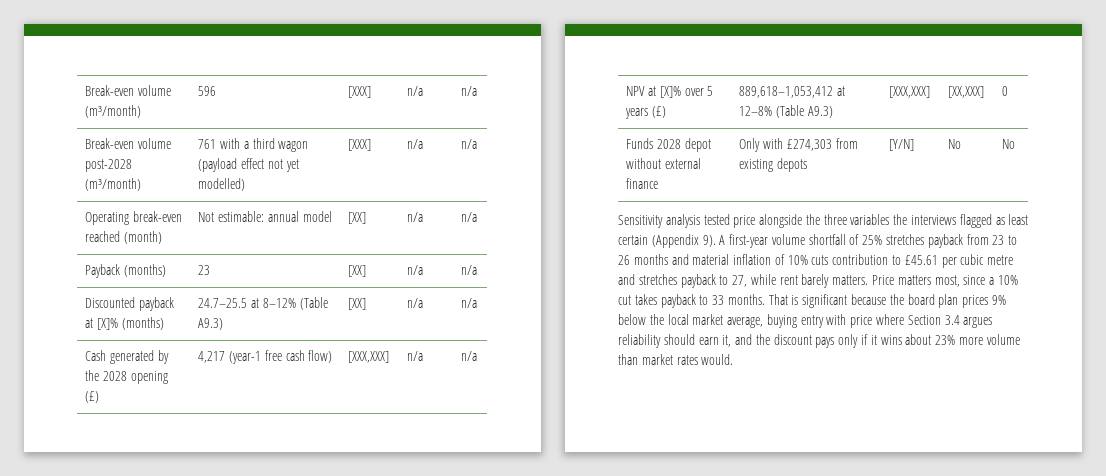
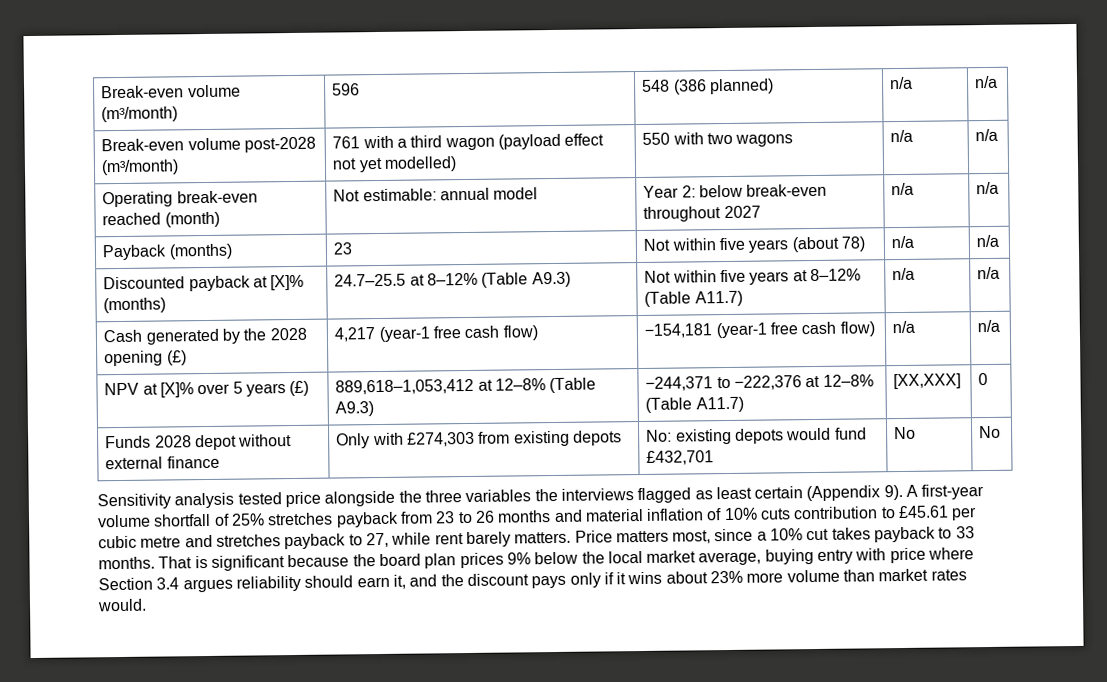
- Break-even volume (m³/month) | 596 | [XXX] | n/a | n/a
+ Break-even volume (m³/month) | 596 | 548 (386 planned) | n/a | n/a
- Break-even volume post-2028 (m³/month) | 761 with a third wagon (payload effect not yet modelled) | [XXX] | n/a | n/a
+ Break-even volume post-2028 (m³/month) | 761 with a third wagon (payload effect not yet modelled) | 550 with two wagons | n/a | n/a
- Operating break-even reached (month) | Not estimable: annual model | [XX] | n/a | n/a
+ Operating break-even reached (month) | Not estimable: annual model | Year 2: below break-even throughout 2027 | n/a | n/a
- Payback (months) | 23 | [XX] | n/a | n/a
+ Payback (months) | 23 | Not within five years (about 78) | n/a | n/a
- Discounted payback at [X]% (months) | 24.7–25.5 at 8–12% (Table A9.3) | [XX] | n/a | n/a
+ Discounted payback at [X]% (months) | 24.7–25.5 at 8–12% (Table A9.3) | Not within five years at 8–12% (Table A11.7) | n/a | n/a
- Cash generated by the 2028 opening (£) | 4,217 (year-1 free cash flow) | [XXX,XXX] | n/a | n/a
+ Cash generated by the 2028 opening (£) | 4,217 (year-1 free cash flow) | −154,181 (year-1 free cash flow) | n/a | n/a
- NPV at [X]% over 5 years (£) | 889,618–1,053,412 at 12–8% (Table A9.3) | [XXX,XXX] | [XX,XXX] | 0
+ NPV at [X]% over 5 years (£) | 889,618–1,053,412 at 12–8% (Table A9.3) | −244,371 to −222,376 at 12–8% (Table A11.7) | [XX,XXX] | 0
- Funds 2028 depot without external finance | Only with £274,303 from existing depots | [Y/N] | No | No
+ Funds 2028 depot without external finance | Only with £274,303 from existing depots | No: existing depots would fund £432,701 | No | No

